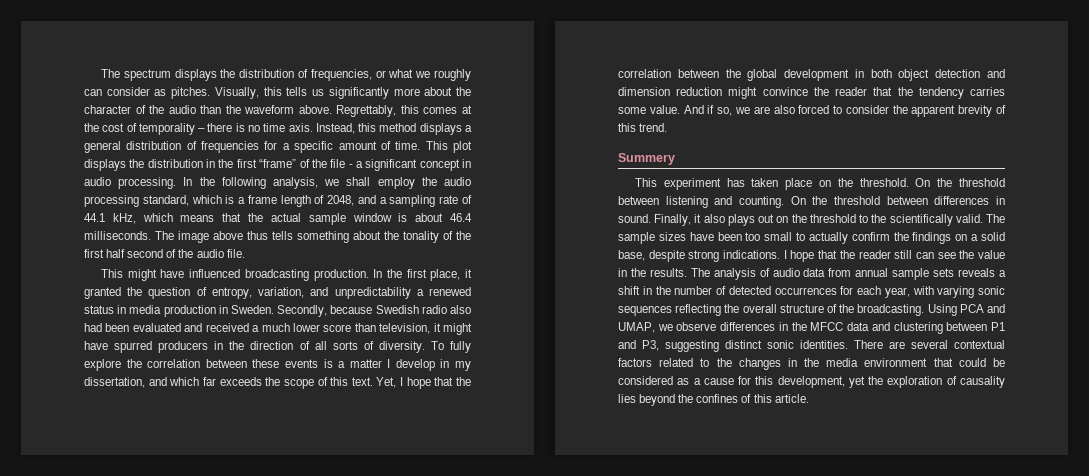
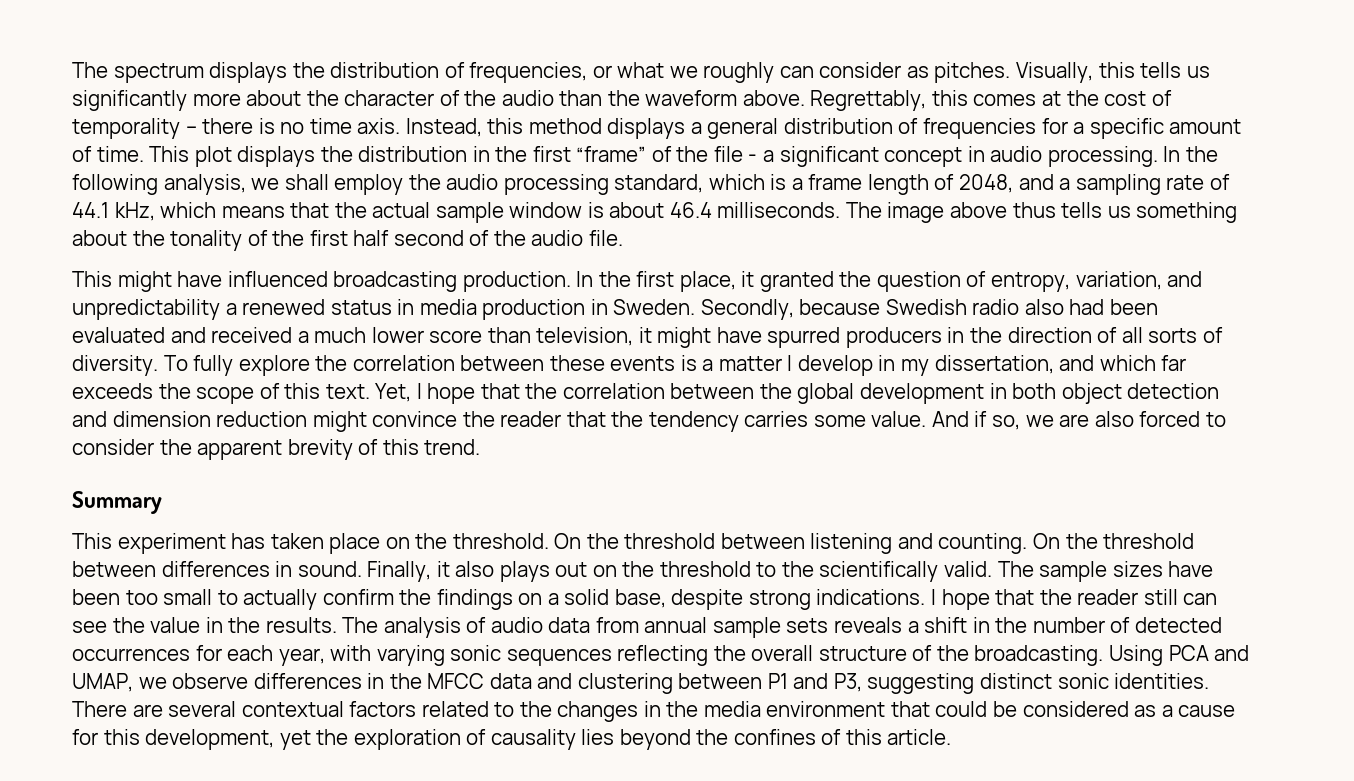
- The image above thus tells something about the tonality of the first half second of the audio file.
+ The image above thus tells us something about the tonality of the first half second of the audio file.
- Summery
+ Summary

